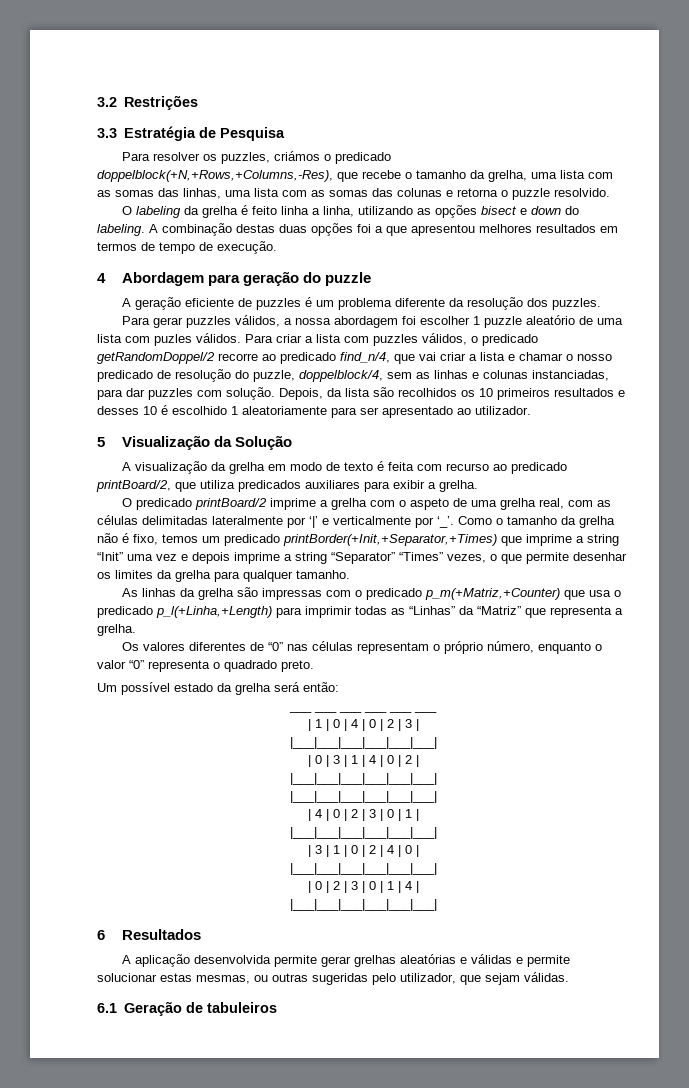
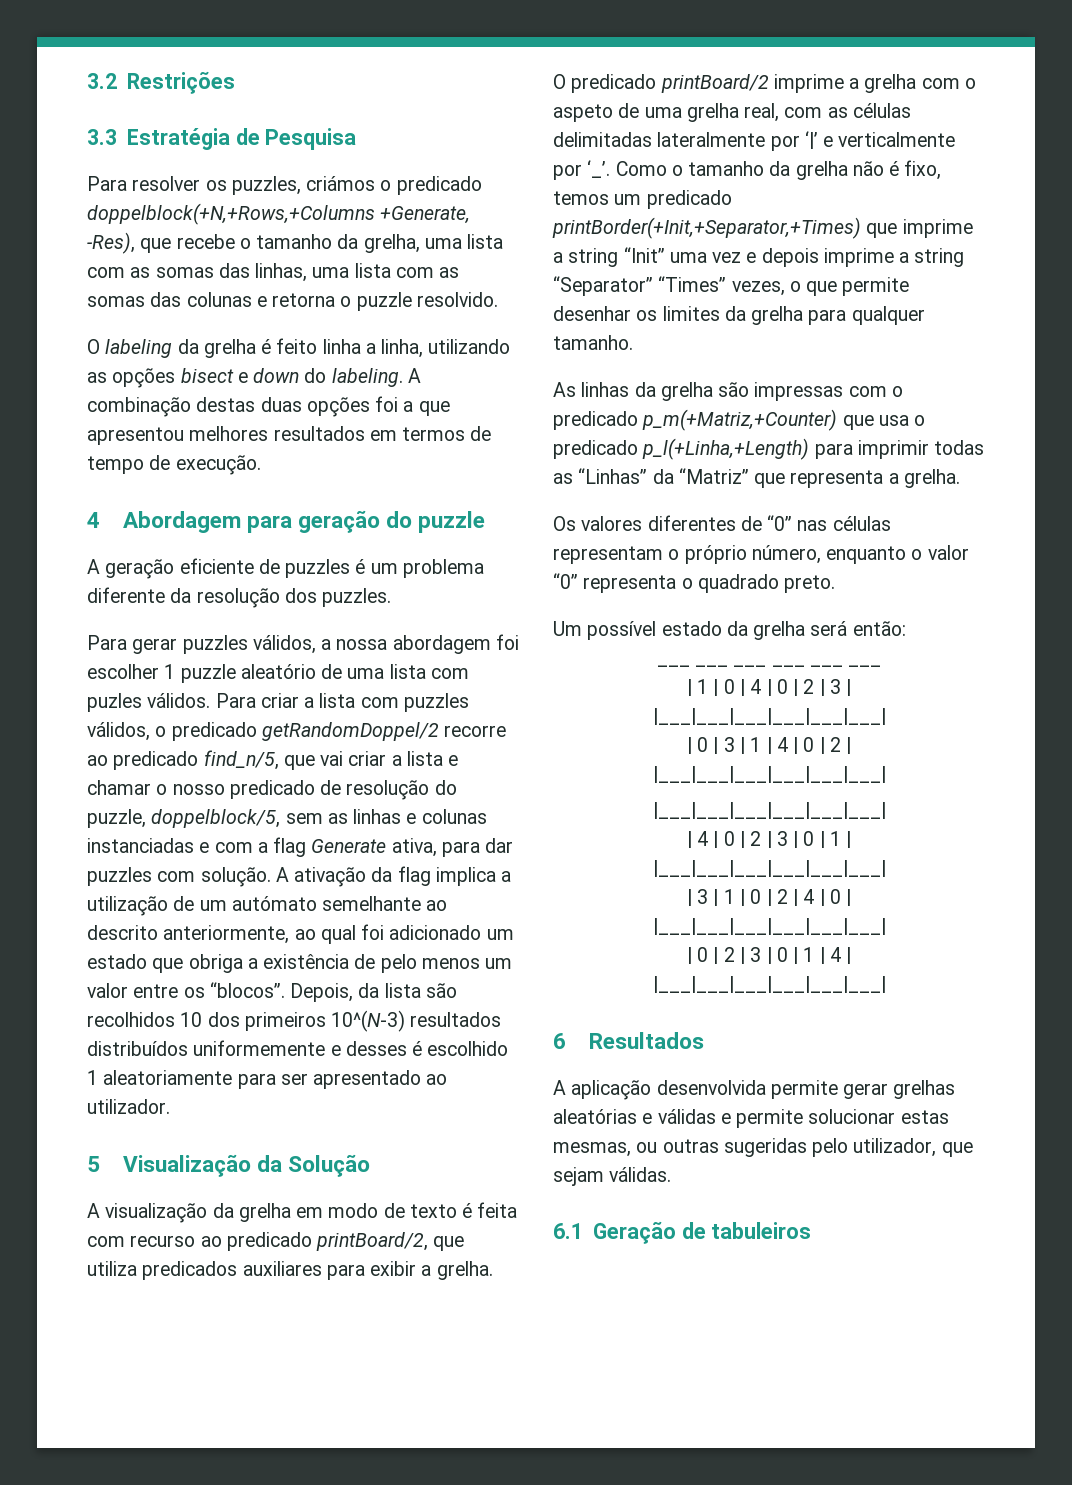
- Para resolver os puzzles, criámos o predicado doppelblock(+N,+Rows,+Columns,-Res), que recebe o tamanho da grelha, uma lista com as somas das linhas, uma lista com as somas das colunas e retorna o puzzle resolvido.
+ Para resolver os puzzles, criámos o predicado doppelblock(+N,+Rows,+Columns +Generate, -Res), que recebe o tamanho da grelha, uma lista com as somas das linhas, uma lista com as somas das colunas e retorna o puzzle resolvido.
- Para criar a lista com puzzles válidos, o predicado getRandomDoppel/2 recorre ao predicado find_n/4, que vai criar a lista e chamar o nosso predicado de resolução do puzzle, doppelblock/4, sem as linhas e colunas instanciadas, para dar puzzles com solução.
+ Para criar a lista com puzzles válidos, o predicado getRandomDoppel/2 recorre ao predicado find_n/5, que vai criar a lista e chamar o nosso predicado de resolução do puzzle, doppelblock/5, sem as linhas e colunas instanciadas e com a flag Generate ativa, para dar puzzles com solução.
+ A ativação da flag implica a utilização de um autómato semelhante ao descrito anteriormente, ao qual foi adicionado um estado que obriga a existência de pelo menos um valor entre os “blocos”.
- Depois, da lista são recolhidos os 10 primeiros resultados e desses 10 é escolhido 1 aleatoriamente para ser apresentado ao utilizador.
+ Depois, da lista são recolhidos 10 dos primeiros 10^(N-3) resultados distribuídos uniformemente e desses é escolhido 1 aleatoriamente para ser apresentado ao utilizador.

